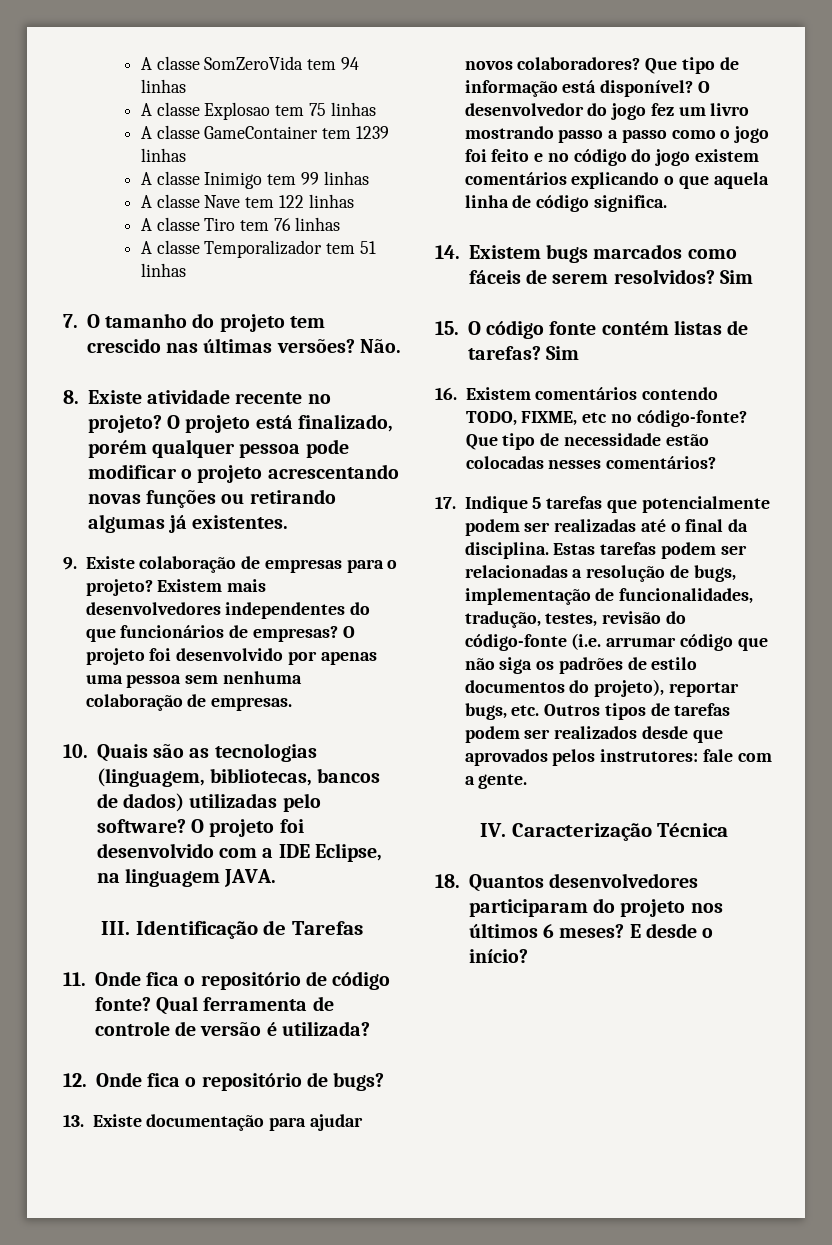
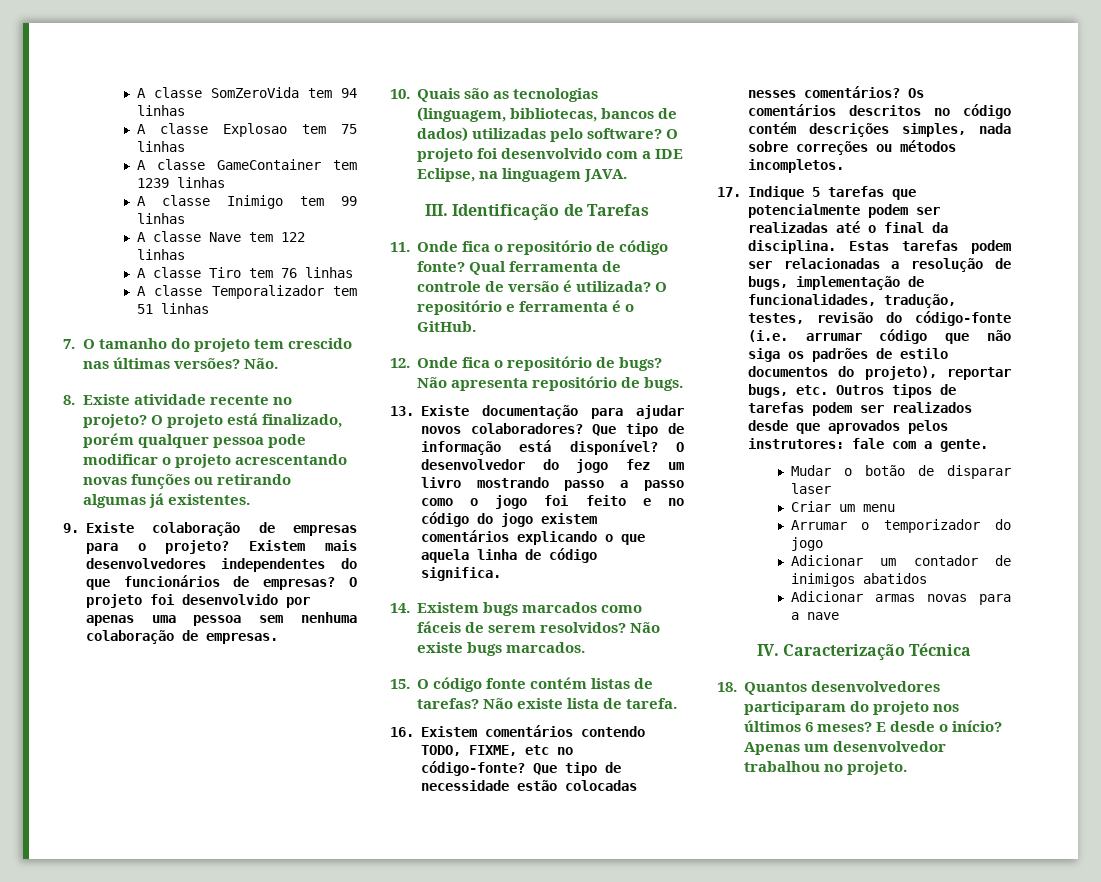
+ O repositório e ferramenta é o GitHub.
+ Não apresenta repositório de bugs.
- 14. Existem bugs marcados como fáceis de serem resolvidos? Sim
+ 14. Existem bugs marcados como fáceis de serem resolvidos? Não existe bugs marcados.
- 15. O código fonte contém listas de tarefas? Sim
+ 15. O código fonte contém listas de tarefas? Não existe lista de tarefa.
+ Os comentários descritos no código contém descrições simples, nada sobre correções ou métodos incompletos.
+ Mudar o botão de disparar laser
+ Criar um menu
+ Arrumar o temporizador do jogo
+ Adicionar um contador de inimigos abatidos
+ Adicionar armas novas para a nave
+ Apenas um desenvolvedor trabalhou no projeto.

